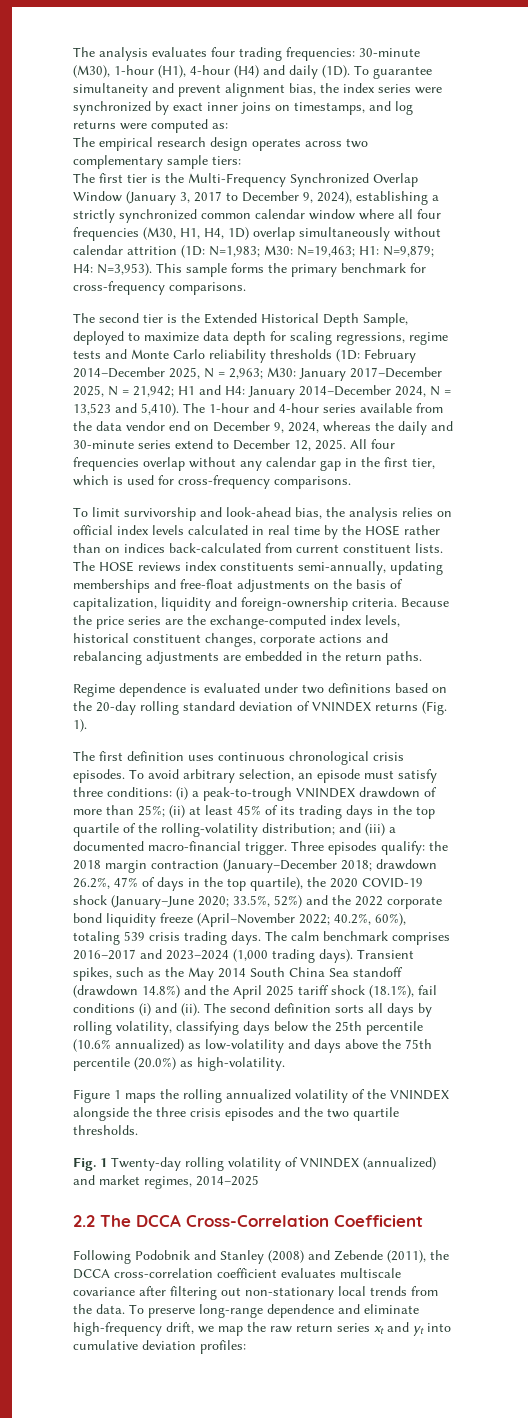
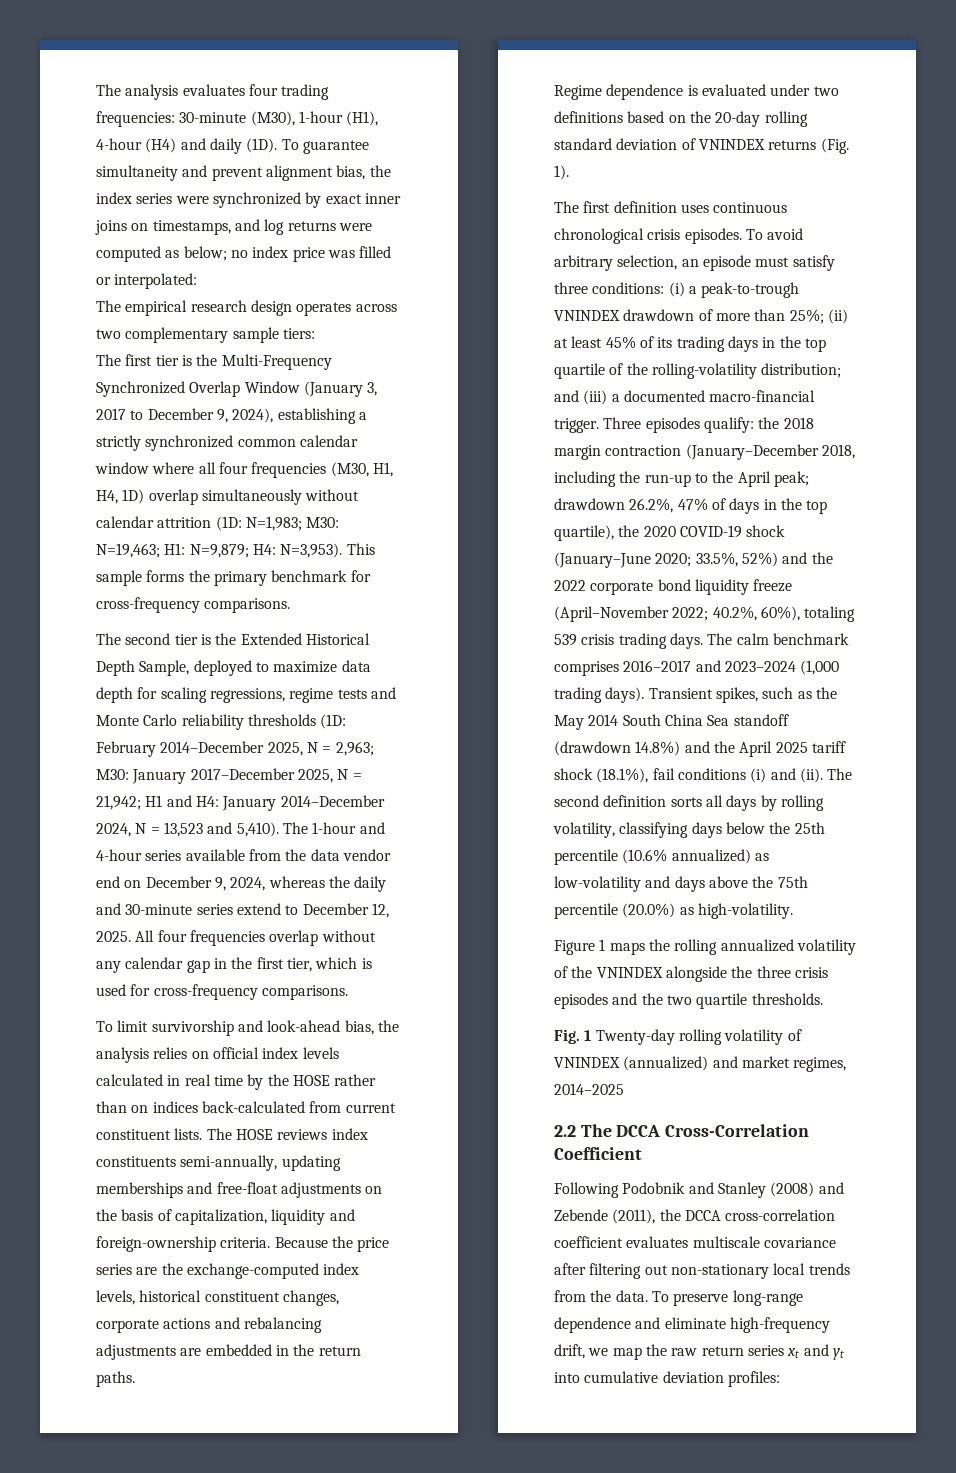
- To guarantee simultaneity and prevent alignment bias, the index series were synchronized by exact inner joins on timestamps, and log returns were computed as:
+ To guarantee simultaneity and prevent alignment bias, the index series were synchronized by exact inner joins on timestamps, and log returns were computed as below; no index price was filled or interpolated:
- Three episodes qualify: the 2018 margin contraction (January–December 2018; drawdown 26.2%, 47% of days in the top quartile), the 2020 COVID-19 shock (January–June 2020; 33.5%, 52%) and the 2022 corporate bond liquidity freeze (April–November 2022; 40.2%, 60%), totaling 539 crisis trading days.
+ Three episodes qualify: the 2018 margin contraction (January–December 2018, including the run-up to the April peak; drawdown 26.2%, 47% of days in the top quartile), the 2020 COVID-19 shock (January–June 2020; 33.5%, 52%) and the 2022 corporate bond liquidity freeze (April–November 2022; 40.2%, 60%), totaling 539 crisis trading days.

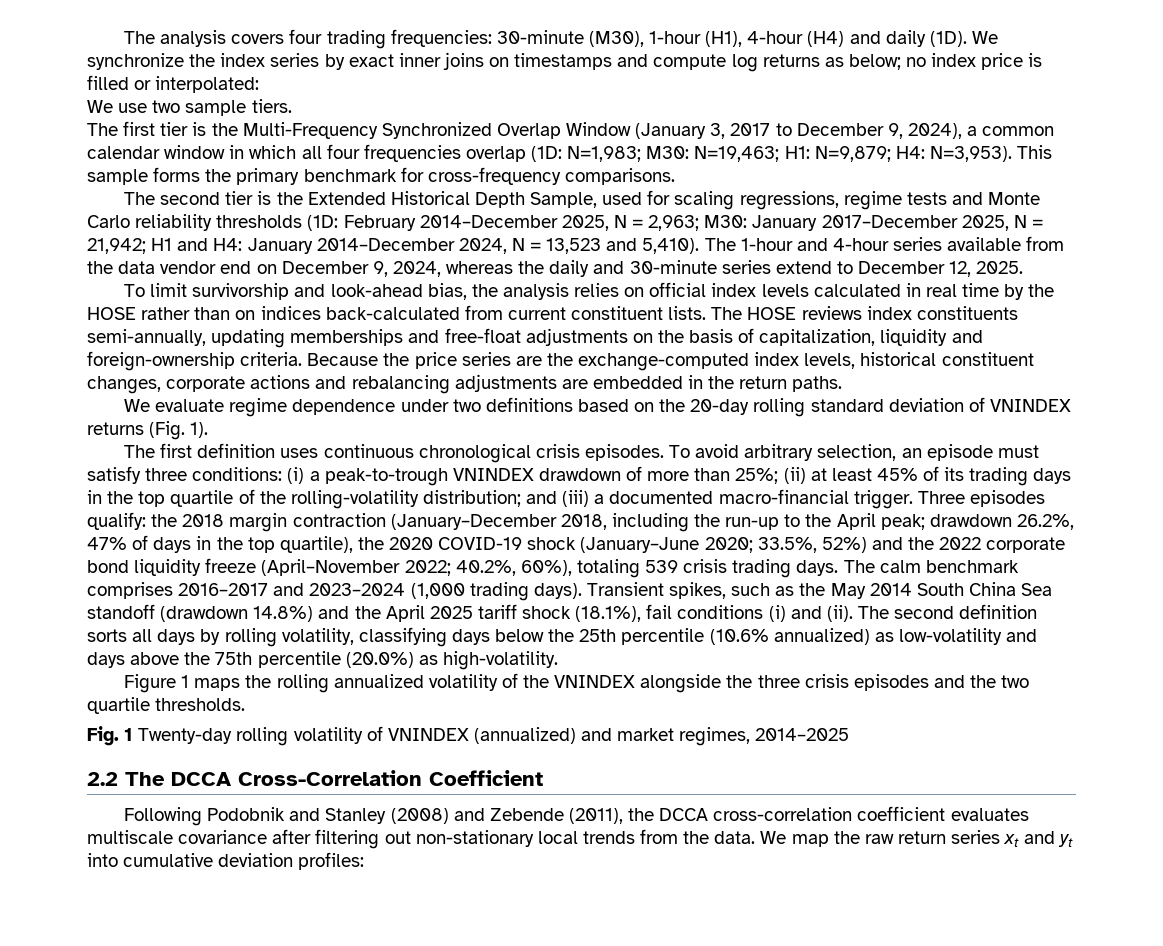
- The analysis evaluates four trading frequencies: 30-minute (M30), 1-hour (H1), 4-hour (H4) and daily (1D).
+ The analysis covers four trading frequencies: 30-minute (M30), 1-hour (H1), 4-hour (H4) and daily (1D).
- To guarantee simultaneity and prevent alignment bias, the index series were synchronized by exact inner joins on timestamps, and log returns were computed as below; no index price was filled or interpolated:
+ We synchronize the index series by exact inner joins on timestamps and compute log returns as below; no index price is filled or interpolated:
- The empirical research design operates across two complementary sample tiers:
+ We use two sample tiers.
- The first tier is the Multi-Frequency Synchronized Overlap Window (January 3, 2017 to December 9, 2024), establishing a strictly synchronized common calendar window where all four frequencies (M30, H1, H4, 1D) overlap simultaneously without calendar attrition (1D: N=1,983; M30: N=19,463; H1: N=9,879; H4: N=3,953).
+ The first tier is the Multi-Frequency Synchronized Overlap Window (January 3, 2017 to December 9, 2024), a common calendar window in which all four frequencies overlap (1D: N=1,983; M30: N=19,463; H1: N=9,879; H4: N=3,953).
- The second tier is the Extended Historical Depth Sample, deployed to maximize data depth for scaling regressions, regime tests and Monte Carlo reliability thresholds (1D: February 2014–December 2025, N = 2,963; M30: January 2017–December 2025, N = 21,942; H1 and H4: January 2014–December 2024, N = 13,523 and 5,410).
+ The second tier is the Extended Historical Depth Sample, used for scaling regressions, regime tests and Monte Carlo reliability thresholds (1D: February 2014–December 2025, N = 2,963; M30: January 2017–December 2025, N = 21,942; H1 and H4: January 2014–December 2024, N = 13,523 and 5,410).
- All four frequencies overlap without any calendar gap in the first tier, which is used for cross-frequency comparisons.
- Regime dependence is evaluated under two definitions based on the 20-day rolling standard deviation of VNINDEX returns (Fig. 1).
+ We evaluate regime dependence under two definitions based on the 20-day rolling standard deviation of VNINDEX returns (Fig. 1).
- To preserve long-range dependence and eliminate high-frequency drift, we map the raw return series xt and yt into cumulative deviation profiles:
+ We map the raw return series xt and yt into cumulative deviation profiles:

